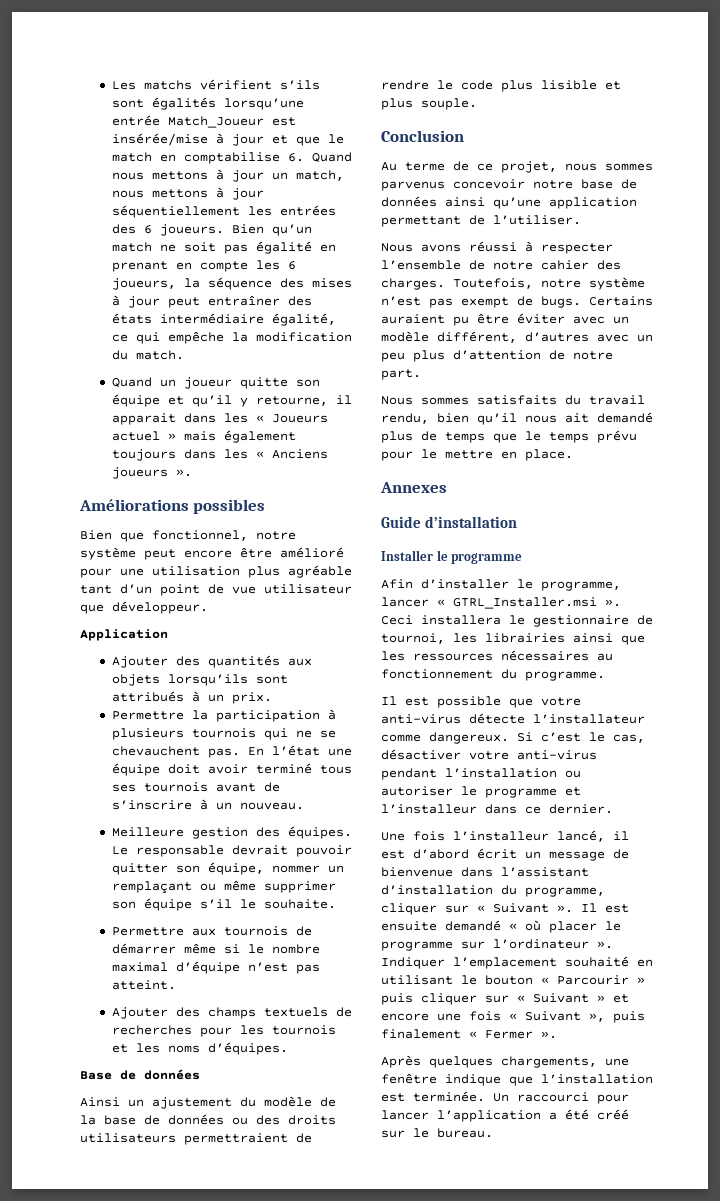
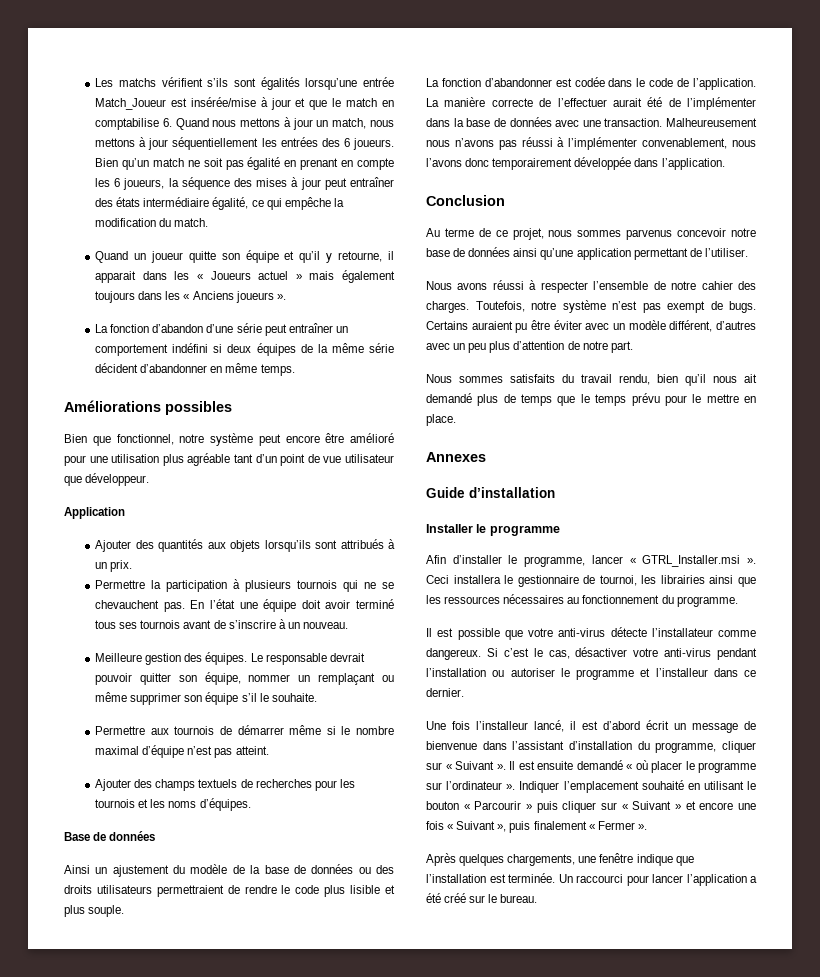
+ La fonction d’abandon d’une série peut entraîner un comportement indéfini si deux équipes de la même série décident d’abandonner en même temps.
+ La fonction d’abandonner est codée dans le code de l’application. La manière correcte de l’effectuer aurait été de l’implémenter dans la base de données avec une transaction. Malheureusement nous n’avons pas réussi à l’implémenter convenablement, nous l’avons donc temporairement développée dans l’application.

